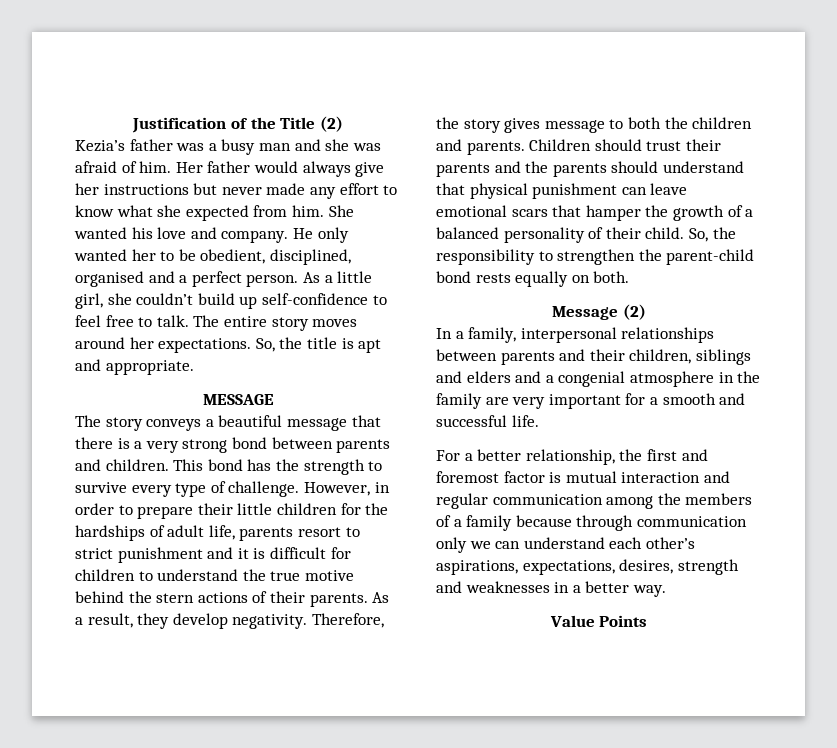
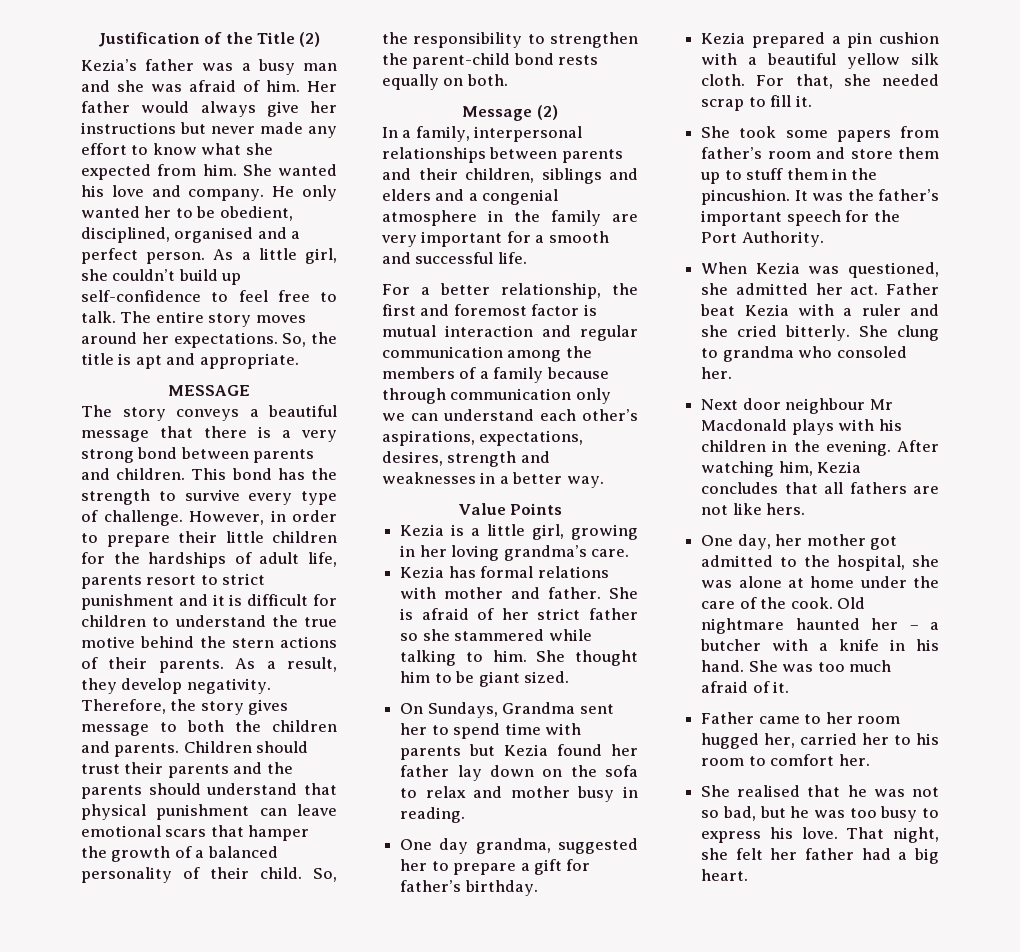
+ Kezia is a little girl, growing in her loving grandma’s care.
+ Kezia has formal relations with mother and father. She is afraid of her strict father so she stammered while talking to him. She thought him to be giant sized.
+ On Sundays, Grandma sent her to spend time with parents but Kezia found her father lay down on the sofa to relax and mother busy in reading.
+ One day grandma, suggested her to prepare a gift for father’s birthday.
+ Kezia prepared a pin cushion with a beautiful yellow silk cloth. For that, she needed scrap to fill it.
+ She took some papers from father’s room and store them up to stuff them in the pincushion. It was the father’s important speech for the Port Authority.
+ When Kezia was questioned, she admitted her act. Father beat Kezia with a ruler and she cried bitterly. She clung to grandma who consoled her.
+ Next door neighbour Mr Macdonald plays with his children in the evening. After watching him, Kezia concludes that all fathers are not like hers.
+ One day, her mother got admitted to the hospital, she was alone at home under the care of the cook. Old nightmare haunted her – a butcher with a knife in his hand. She was too much afraid of it.
+ Father came to her room hugged her, carried her to his room to comfort her.
+ She realised that he was not so bad, but he was too busy to express his love. That night, she felt her father had a big heart.

